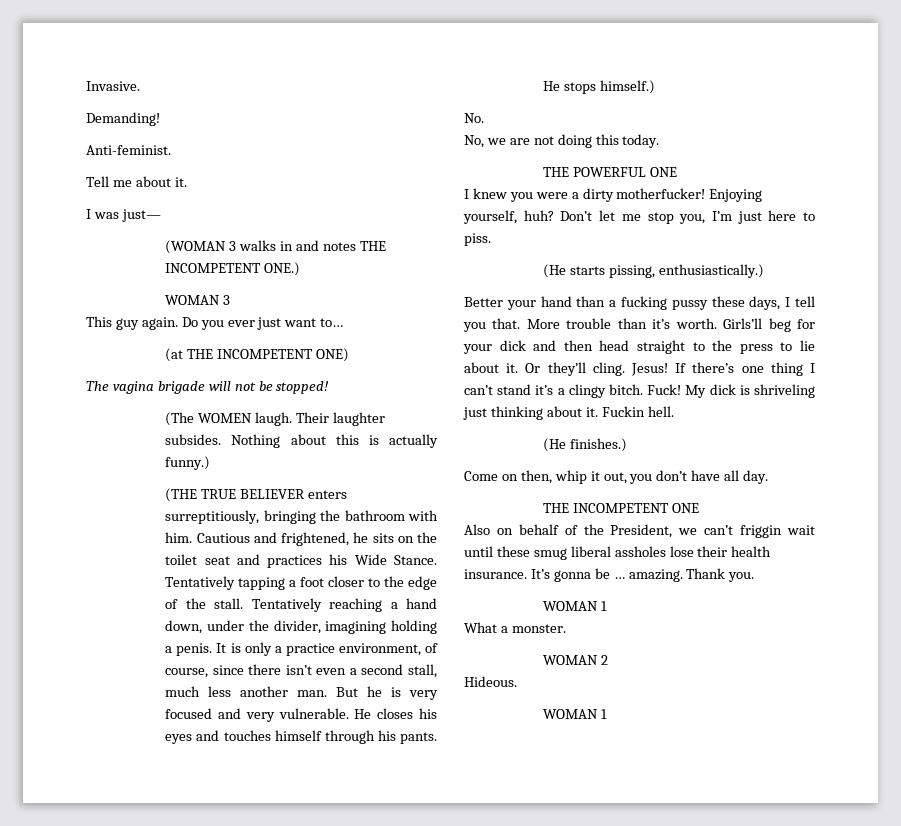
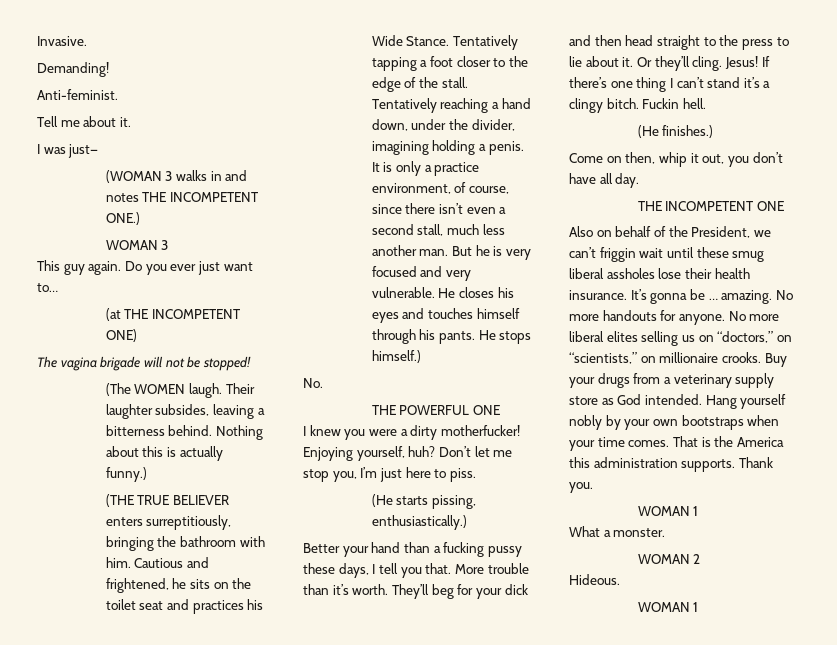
- Their laughter subsides.
+ Their laughter subsides, leaving a bitterness behind.
- No, we are not doing this today.
- Girls’ll beg for your dick and then head straight to the press to lie about it.
+ They’ll beg for your dick and then head straight to the press to lie about it.
- Fuck! My dick is shriveling just thinking about it.
+ No more handouts for anyone. No more liberal elites selling us on “doctors,” on “scientists,” on millionaire crooks. Buy your drugs from a veterinary supply store as God intended. Hang yourself nobly by your own bootstraps when your time comes. That is the America this administration supports.

